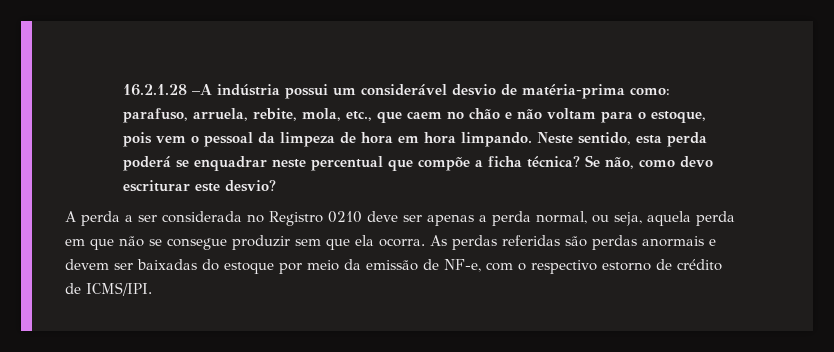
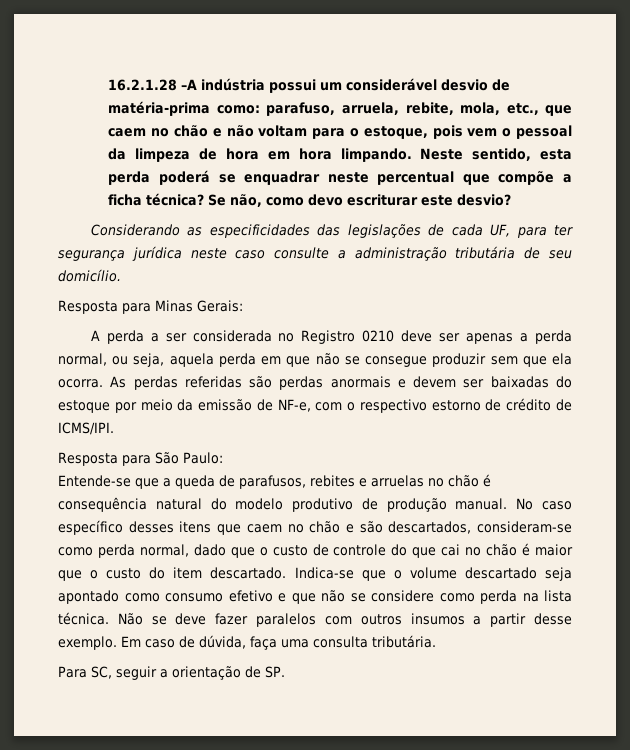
+ Considerando as especificidades das legislações de cada UF, para ter segurança jurídica neste caso consulte a administração tributária de seu domicílio.
+ Resposta para Minas Gerais:
+ Resposta para São Paulo:
+ Entende-se que a queda de parafusos, rebites e arruelas no chão é consequência natural do modelo produtivo de produção manual. No caso específico desses itens que caem no chão e são descartados, consideram-se como perda normal, dado que o custo de controle do que cai no chão é maior que o custo do item descartado. Indica-se que o volume descartado seja apontado como consumo efetivo e que não se considere como perda na lista técnica. Não se deve fazer paralelos com outros insumos a partir desse exemplo. Em caso de dúvida, faça uma consulta tributária.
+ Para SC, seguir a orientação de SP.

